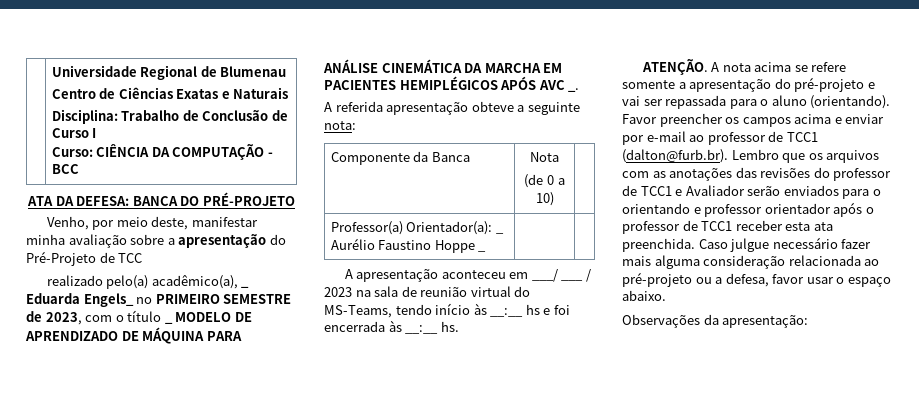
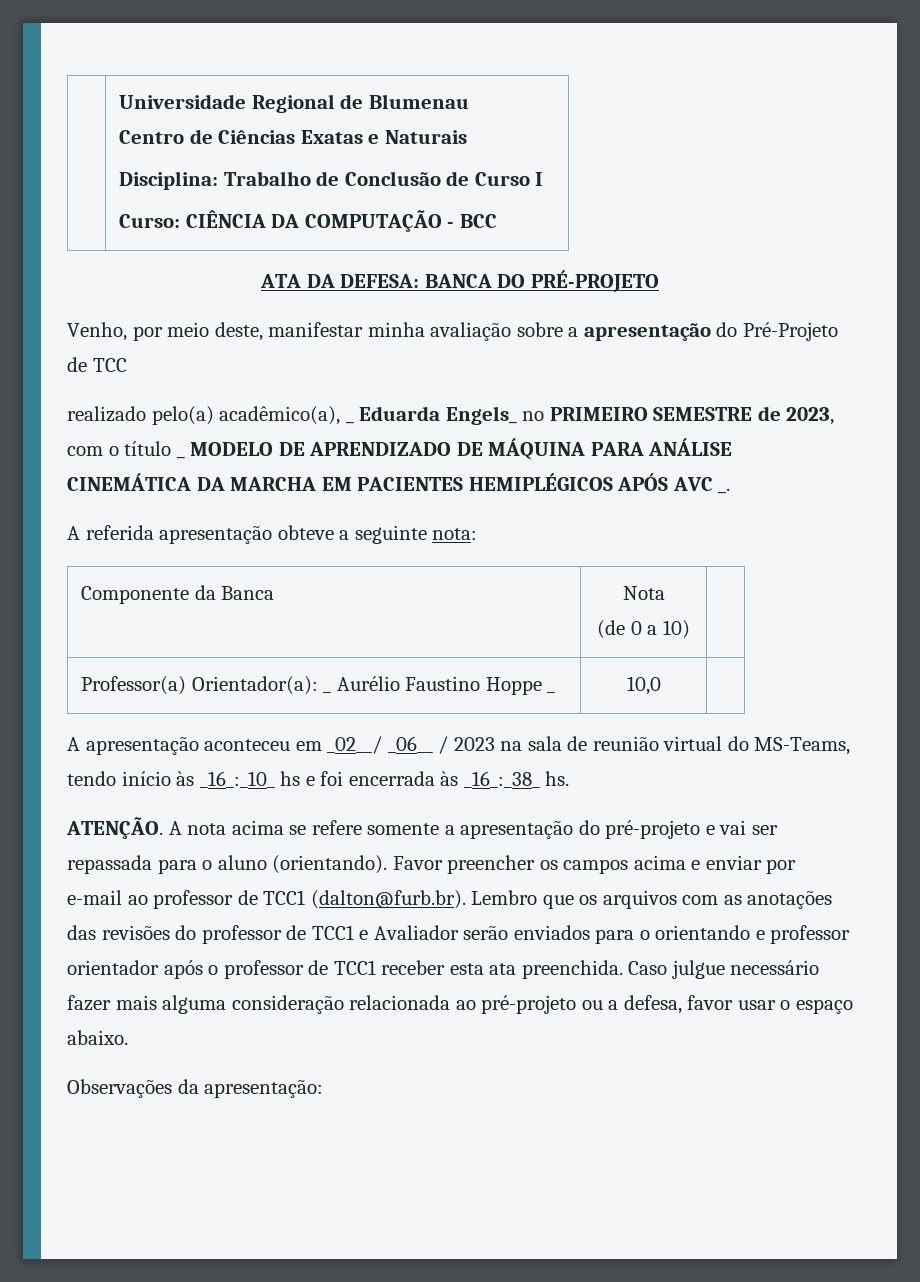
- Professor(a) Orientador(a): _ Aurélio Faustino Hoppe _ | |
+ Professor(a) Orientador(a): _ Aurélio Faustino Hoppe _ | 10,0 |
- A apresentação aconteceu em ___/ ___ / 2023 na sala de reunião virtual do MS-Teams, tendo início às __:__ hs e foi encerrada às __:__ hs.
+ A apresentação aconteceu em _02__/ _06__ / 2023 na sala de reunião virtual do MS-Teams, tendo início às _16_:_10_ hs e foi encerrada às _16_:_38_ hs.

